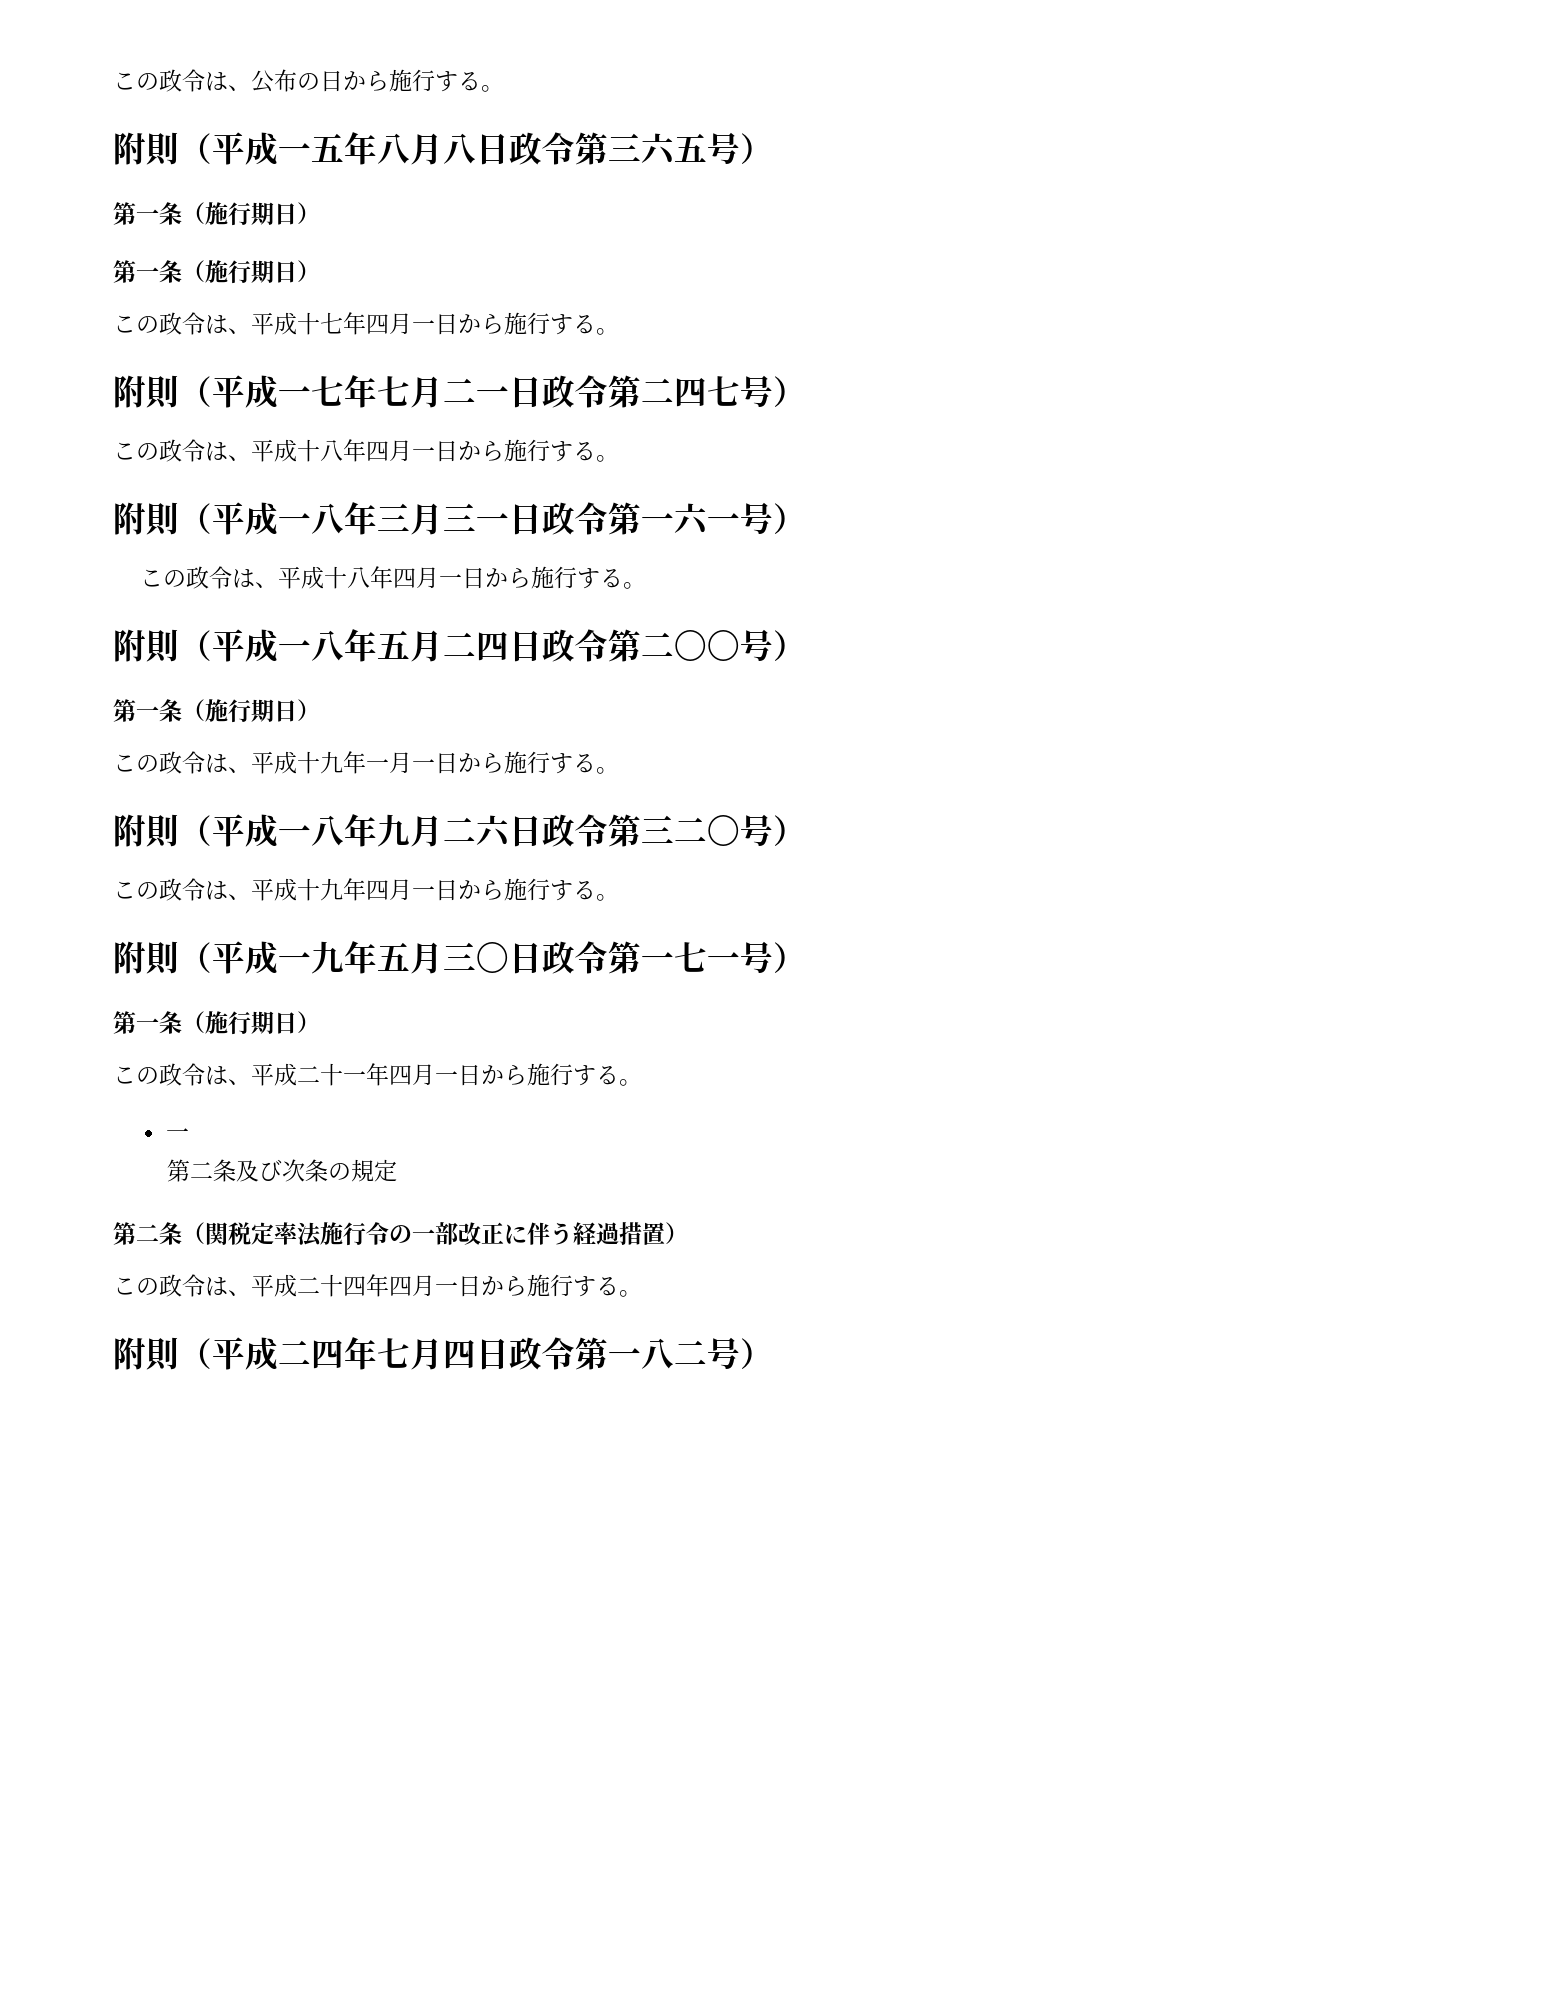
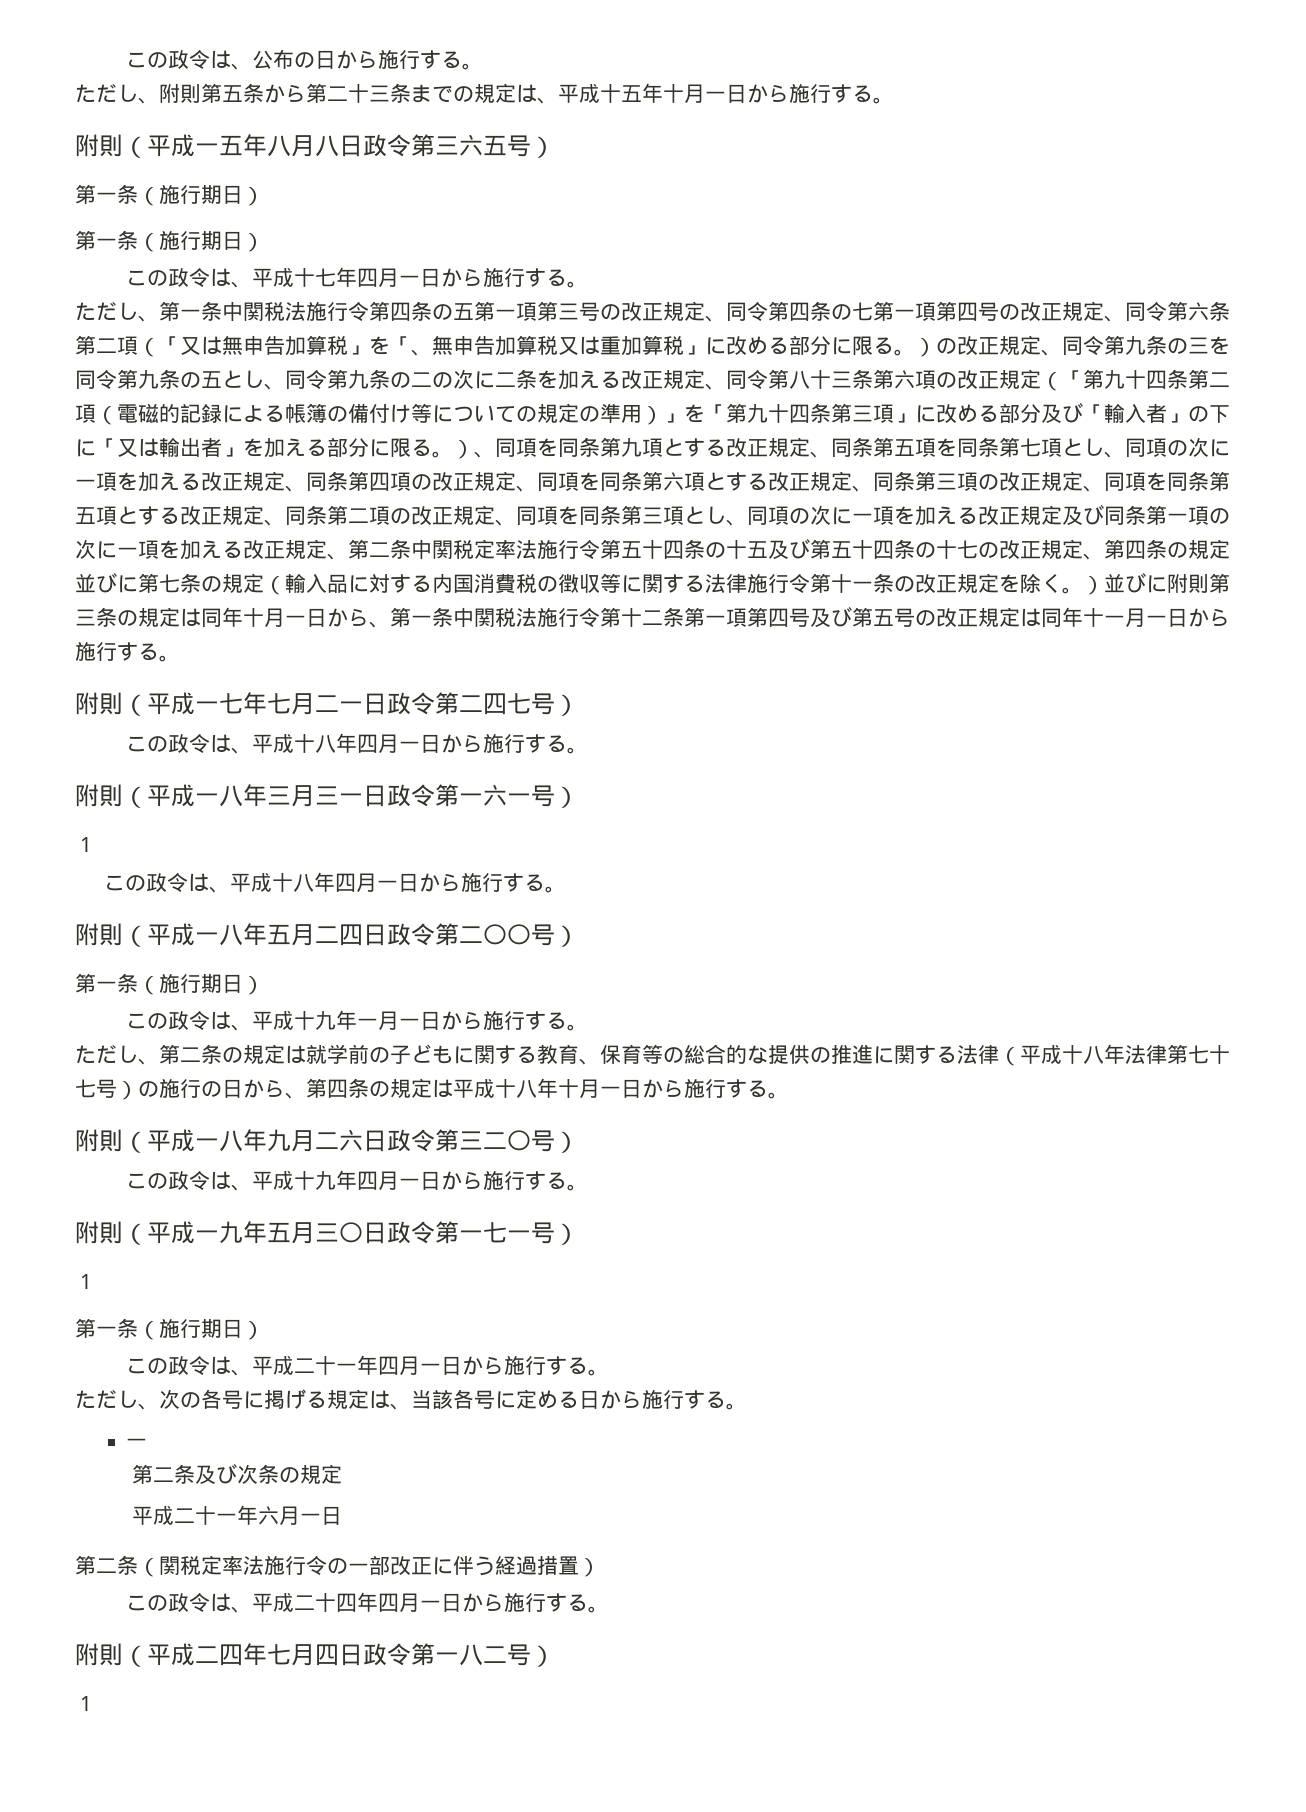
+ ただし、附則第五条から第二十三条までの規定は、平成十五年十月一日から施行する。
+ ただし、第一条中関税法施行令第四条の五第一項第三号の改正規定、同令第四条の七第一項第四号の改正規定、同令第六条第二項（「又は無申告加算税」を「、無申告加算税又は重加算税」に改める部分に限る。）の改正規定、同令第九条の三を同令第九条の五とし、同令第九条の二の次に二条を加える改正規定、同令第八十三条第六項の改正規定（「第九十四条第二項（電磁的記録による帳簿の備付け等についての規定の準用）」を「第九十四条第三項」に改める部分及び「輸入者」の下に「又は輸出者」を加える部分に限る。）、同項を同条第九項とする改正規定、同条第五項を同条第七項とし、同項の次に一項を加える改正規定、同条第四項の改正規定、同項を同条第六項とする改正規定、同条第三項の改正規定、同項を同条第五項とする改正規定、同条第二項の改正規定、同項を同条第三項とし、同項の次に一項を加える改正規定及び同条第一項の次に一項を加える改正規定、第二条中関税定率法施行令第五十四条の十五及び第五十四条の十七の改正規定、第四条の規定並びに第七条の規定（輸入品に対する内国消費税の徴収等に関する法律施行令第十一条の改正規定を除く。）並びに附則第三条の規定は同年十月一日から、第一条中関税法施行令第十二条第一項第四号及び第五号の改正規定は同年十一月一日から施行する。
  附則（平成一八年三月三一日政令第一六一号）
+ １
+ ただし、第二条の規定は就学前の子どもに関する教育、保育等の総合的な提供の推進に関する法律（平成十八年法律第七十七号）の施行の日から、第四条の規定は平成十八年十月一日から施行する。
  附則（平成一九年五月三〇日政令第一七一号）
+ １
+ ただし、次の各号に掲げる規定は、当該各号に定める日から施行する。
+ 平成二十一年六月一日
  附則（平成二四年七月四日政令第一八二号）
+ １

